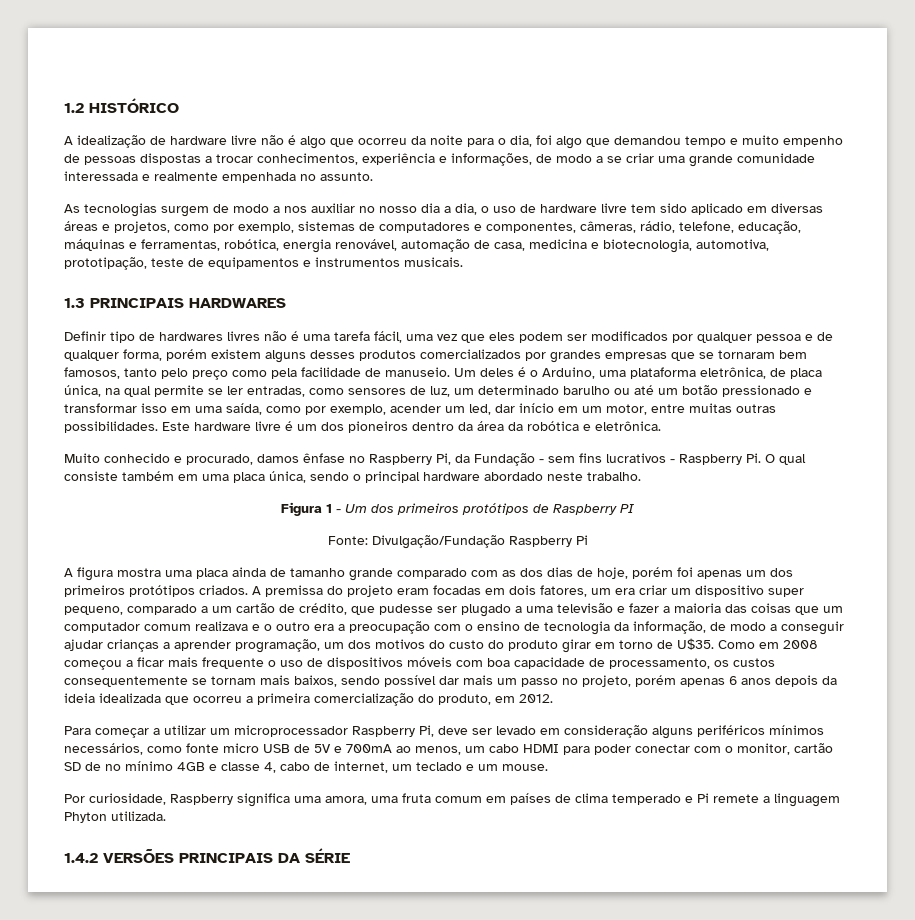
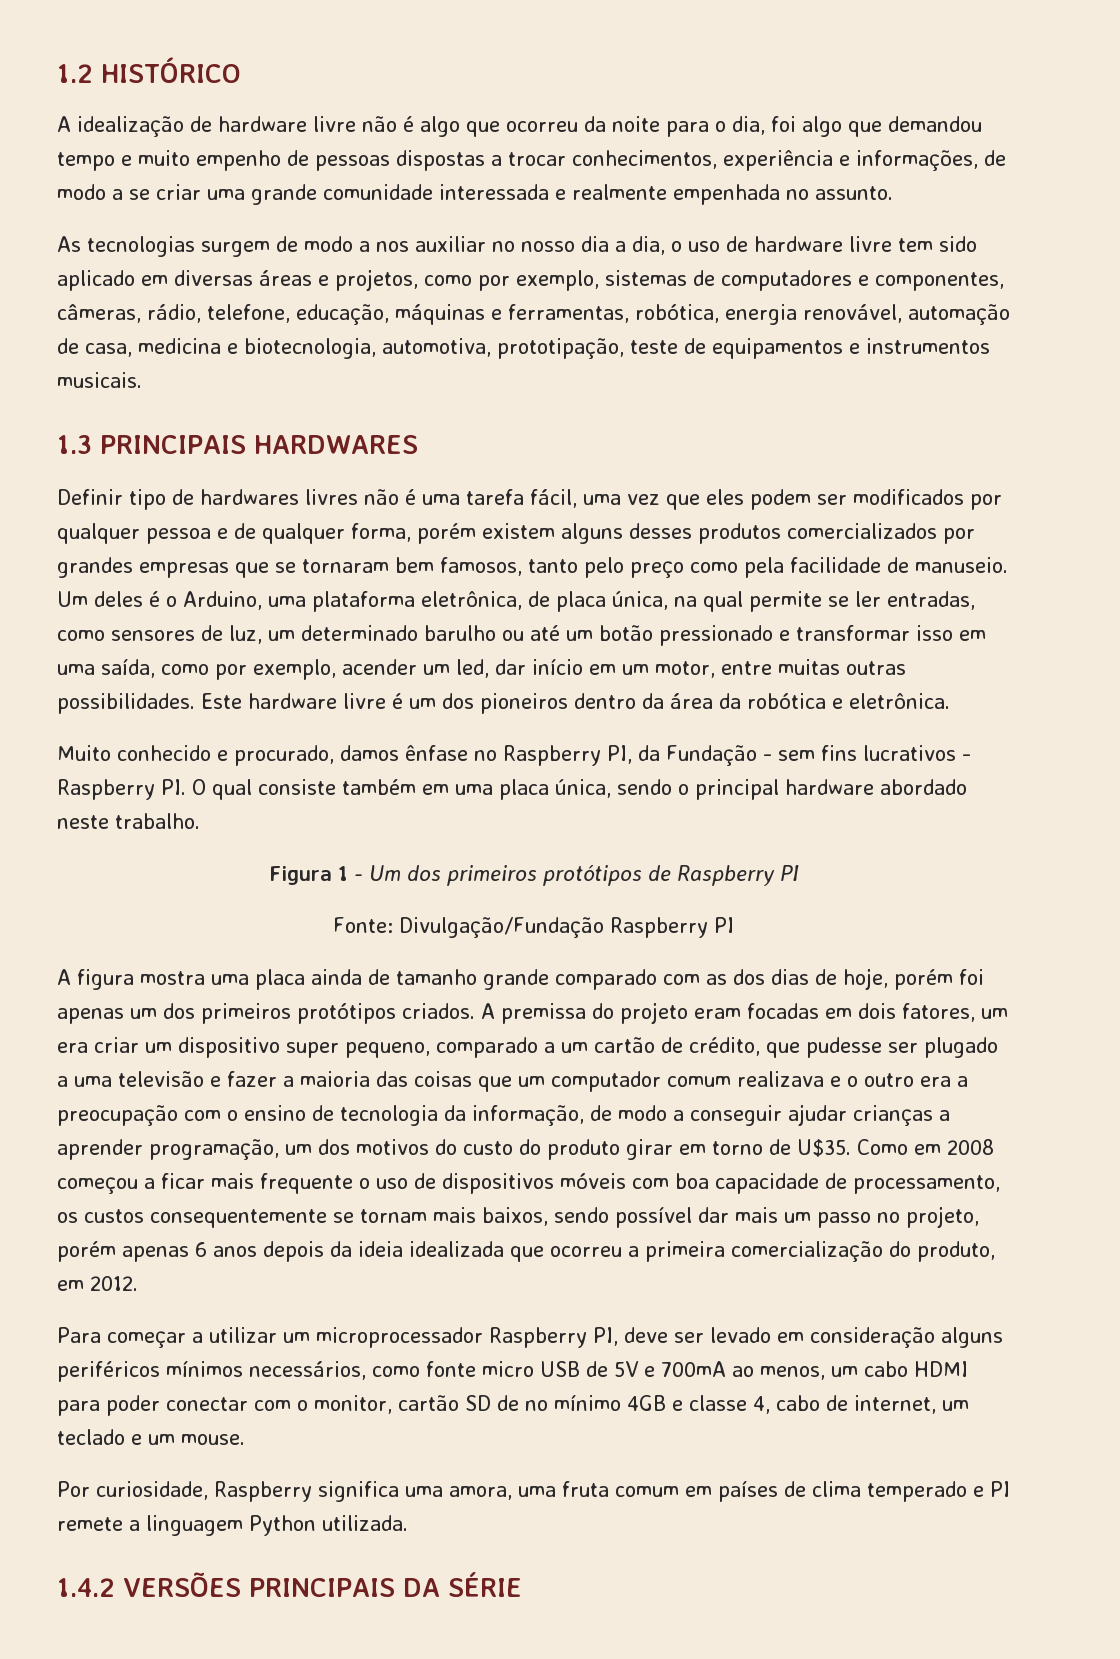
- Muito conhecido e procurado, damos ênfase no Raspberry Pi, da Fundação - sem fins lucrativos - Raspberry Pi. O qual consiste também em uma placa única, sendo o principal hardware abordado neste trabalho.
+ Muito conhecido e procurado, damos ênfase no Raspberry PI, da Fundação - sem fins lucrativos - Raspberry PI. O qual consiste também em uma placa única, sendo o principal hardware abordado neste trabalho.
- Fonte: Divulgação/Fundação Raspberry Pi
+ Fonte: Divulgação/Fundação Raspberry PI
- Para começar a utilizar um microprocessador Raspberry Pi, deve ser levado em consideração alguns periféricos mínimos necessários, como fonte micro USB de 5V e 700mA ao menos, um cabo HDMI para poder conectar com o monitor, cartão SD de no mínimo 4GB e classe 4, cabo de internet, um teclado e um mouse.
+ Para começar a utilizar um microprocessador Raspberry PI, deve ser levado em consideração alguns periféricos mínimos necessários, como fonte micro USB de 5V e 700mA ao menos, um cabo HDMI para poder conectar com o monitor, cartão SD de no mínimo 4GB e classe 4, cabo de internet, um teclado e um mouse.
- Por curiosidade, Raspberry significa uma amora, uma fruta comum em países de clima temperado e Pi remete a linguagem Phyton utilizada.
+ Por curiosidade, Raspberry significa uma amora, uma fruta comum em países de clima temperado e PI remete a linguagem Python utilizada.

